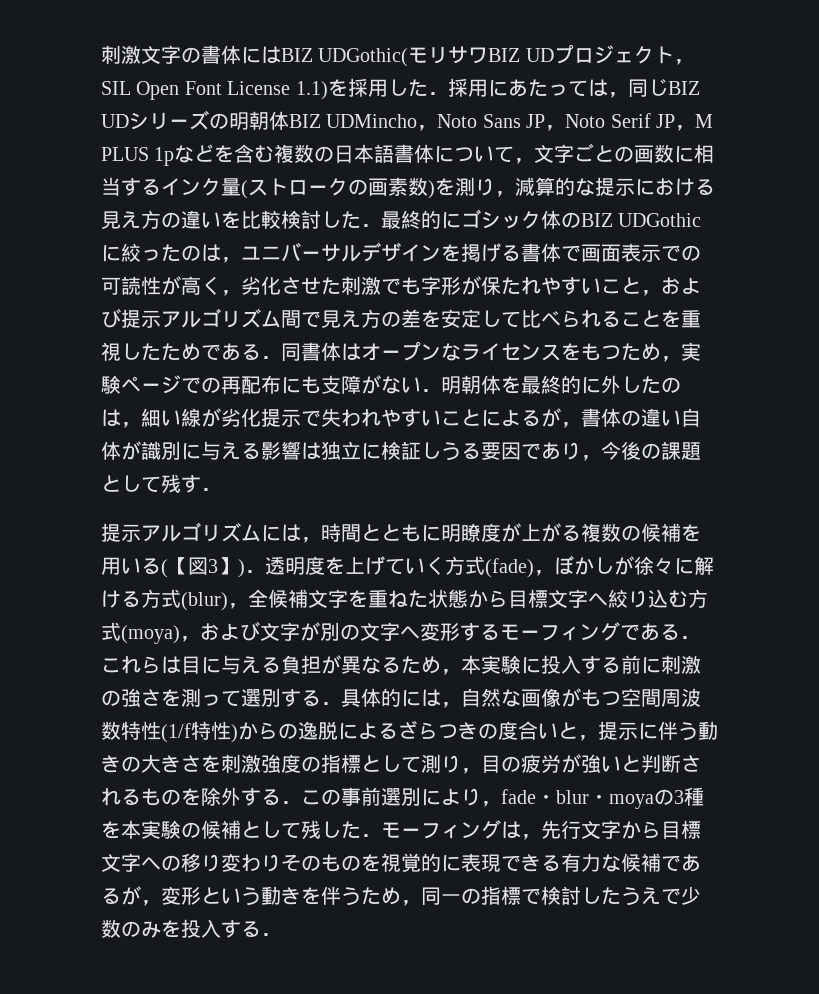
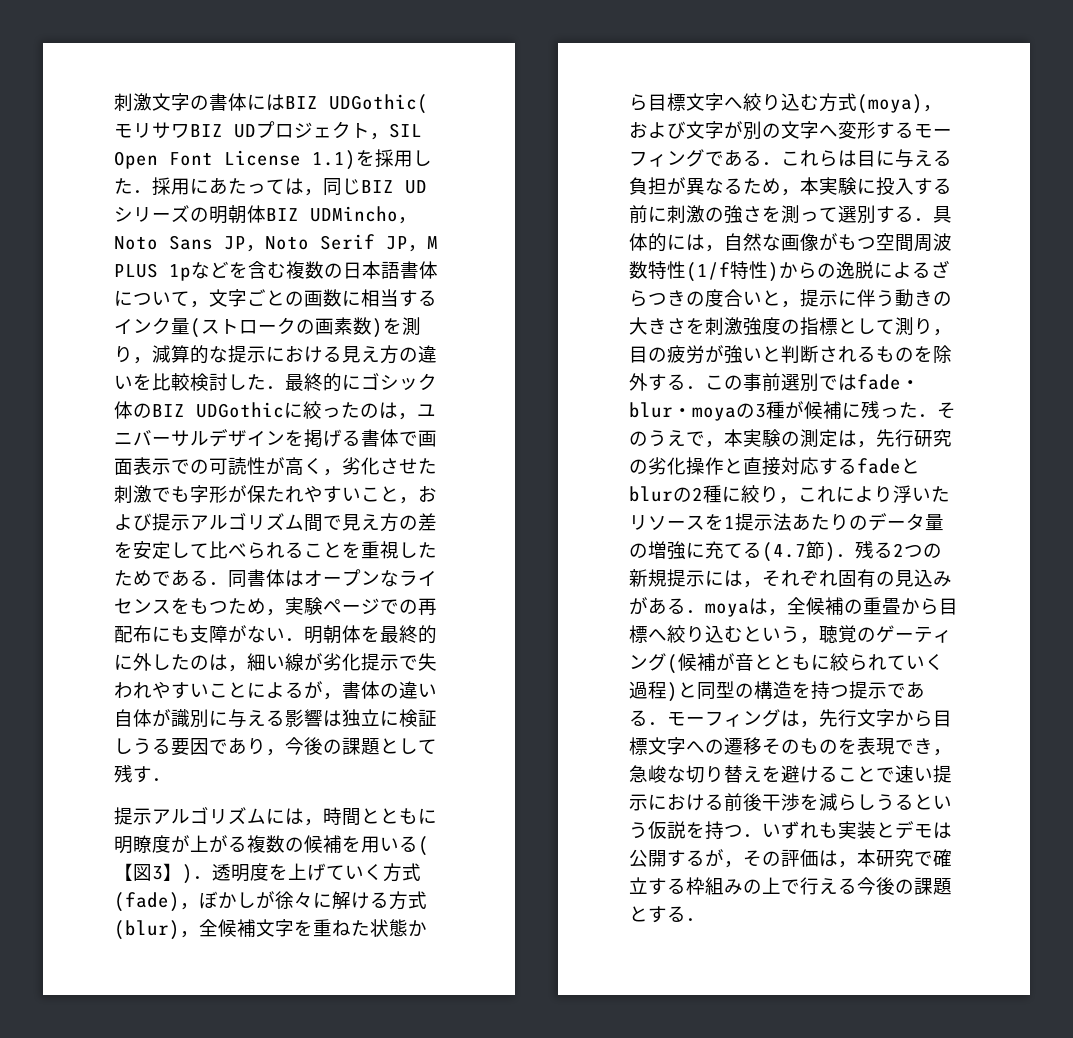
- 提示アルゴリズムには，時間とともに明瞭度が上がる複数の候補を用いる(【図3】)．透明度を上げていく方式(fade)，ぼかしが徐々に解ける方式(blur)，全候補文字を重ねた状態から目標文字へ絞り込む方式(moya)，および文字が別の文字へ変形するモーフィングである．これらは目に与える負担が異なるため，本実験に投入する前に刺激の強さを測って選別する．具体的には，自然な画像がもつ空間周波数特性(1/f特性)からの逸脱によるざらつきの度合いと，提示に伴う動きの大きさを刺激強度の指標として測り，目の疲労が強いと判断されるものを除外する．この事前選別により，fade・blur・moyaの3種を本実験の候補として残した．モーフィングは，先行文字から目標文字への移り変わりそのものを視覚的に表現できる有力な候補であるが，変形という動きを伴うため，同一の指標で検討したうえで少数のみを投入する．
+ 提示アルゴリズムには，時間とともに明瞭度が上がる複数の候補を用いる(【図3】)．透明度を上げていく方式(fade)，ぼかしが徐々に解ける方式(blur)，全候補文字を重ねた状態から目標文字へ絞り込む方式(moya)，および文字が別の文字へ変形するモーフィングである．これらは目に与える負担が異なるため，本実験に投入する前に刺激の強さを測って選別する．具体的には，自然な画像がもつ空間周波数特性(1/f特性)からの逸脱によるざらつきの度合いと，提示に伴う動きの大きさを刺激強度の指標として測り，目の疲労が強いと判断されるものを除外する．この事前選別ではfade・blur・moyaの3種が候補に残った．そのうえで，本実験の測定は，先行研究の劣化操作と直接対応するfadeとblurの2種に絞り，これにより浮いたリソースを1提示法あたりのデータ量の増強に充てる(4.7節)．残る2つの新規提示には，それぞれ固有の見込みがある．moyaは，全候補の重畳から目標へ絞り込むという，聴覚のゲーティング(候補が音とともに絞られていく過程)と同型の構造を持つ提示である．モーフィングは，先行文字から目標文字への遷移そのものを表現でき，急峻な切り替えを避けることで速い提示における前後干渉を減らしうるという仮説を持つ．いずれも実装とデモは公開するが，その評価は，本研究で確立する枠組みの上で行える今後の課題とする．

